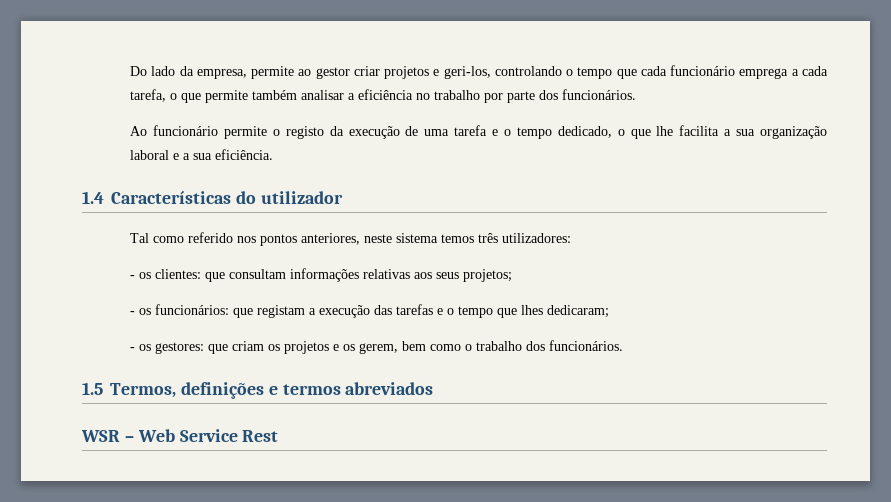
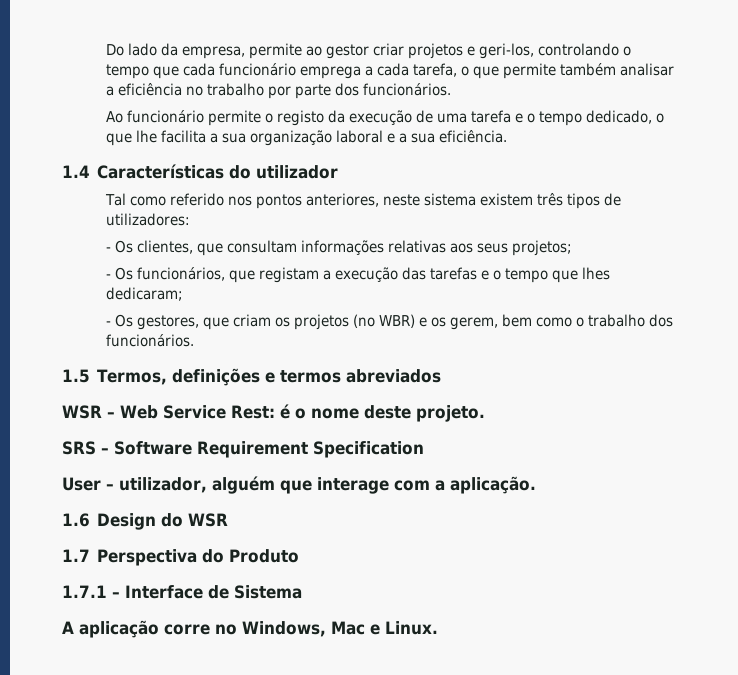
- Tal como referido nos pontos anteriores, neste sistema temos três utilizadores:
+ Tal como referido nos pontos anteriores, neste sistema existem três tipos de utilizadores:
- - os clientes: que consultam informações relativas aos seus projetos;
+ - Os clientes, que consultam informações relativas aos seus projetos;
- - os funcionários: que registam a execução das tarefas e o tempo que lhes dedicaram;
+ - Os funcionários, que registam a execução das tarefas e o tempo que lhes dedicaram;
- - os gestores: que criam os projetos e os gerem, bem como o trabalho dos funcionários.
+ - Os gestores, que criam os projetos (no WBR) e os gerem, bem como o trabalho dos funcionários.
- WSR – Web Service Rest
+ WSR – Web Service Rest: é o nome deste projeto.
+ SRS – Software Requirement Specification
+ User – utilizador, alguém que interage com a aplicação.
+ 1.6 Design do WSR
+ 1.7 Perspectiva do Produto
+ 1.7.1 – Interface de Sistema
+ A aplicação corre no Windows, Mac e Linux.

